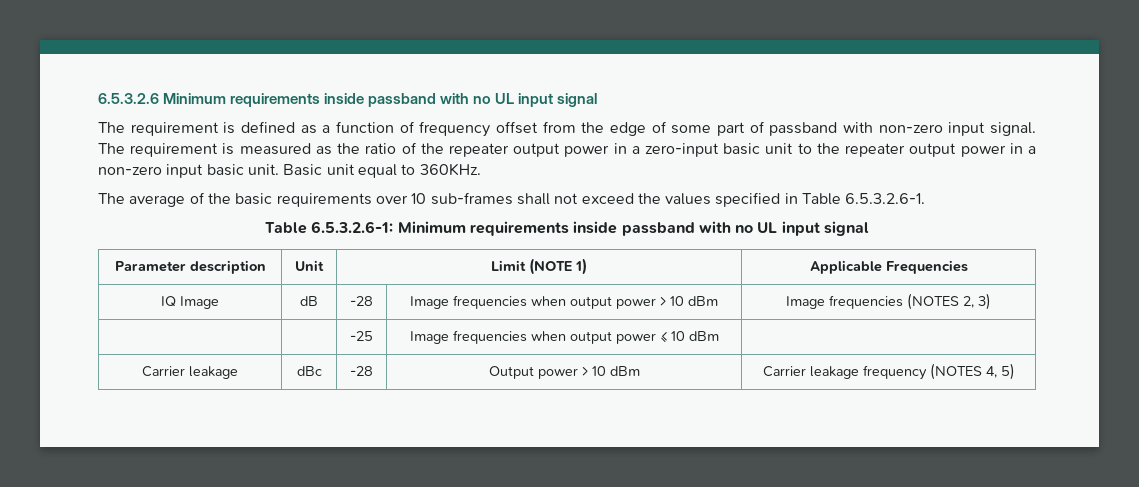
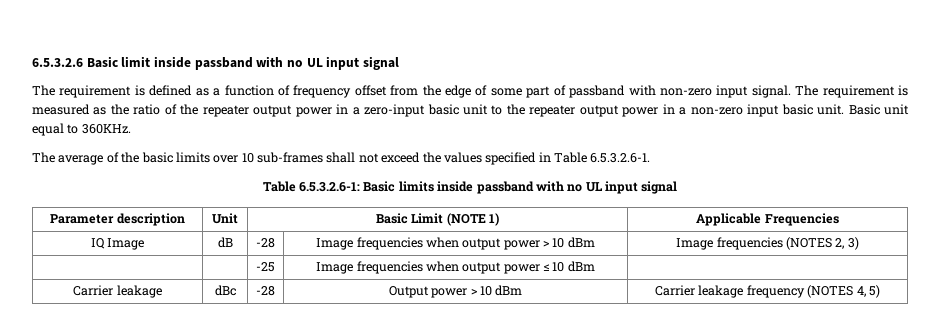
- 6.5.3.2.6 Minimum requirements inside passband with no UL input signal
+ 6.5.3.2.6 Basic limit inside passband with no UL input signal
- The average of the basic requirements over 10 sub-frames shall not exceed the values specified in Table 6.5.3.2.6-1.
+ The average of the basic limits over 10 sub-frames shall not exceed the values specified in Table 6.5.3.2.6-1.
- Table 6.5.3.2.6-1: Minimum requirements inside passband with no UL input signal
+ Table 6.5.3.2.6-1: Basic limits inside passband with no UL input signal
- Parameter description | Unit | Limit (NOTE 1) | Applicable Frequencies
+ Parameter description | Unit | Basic Limit (NOTE 1) | Applicable Frequencies

